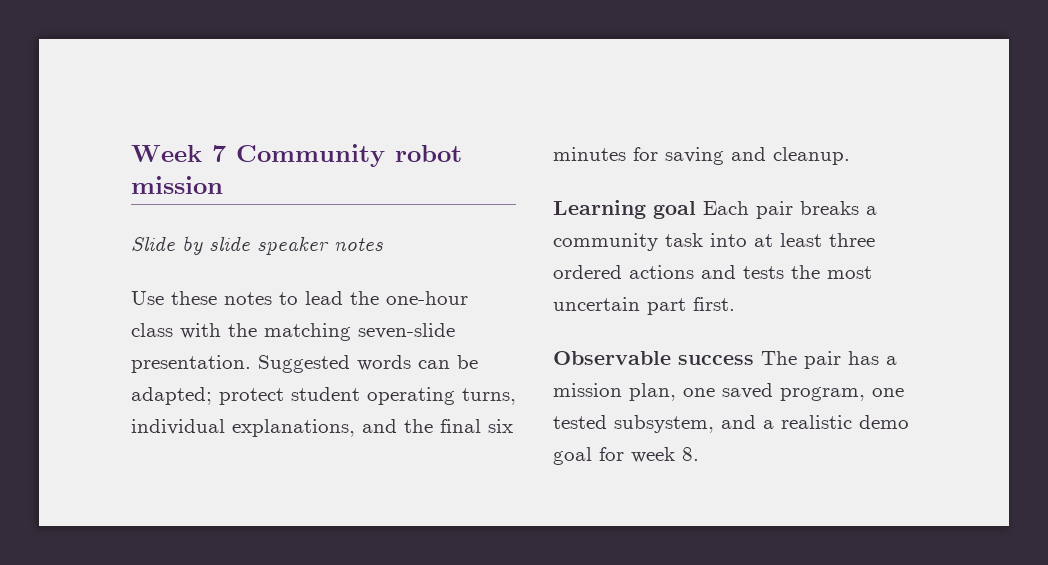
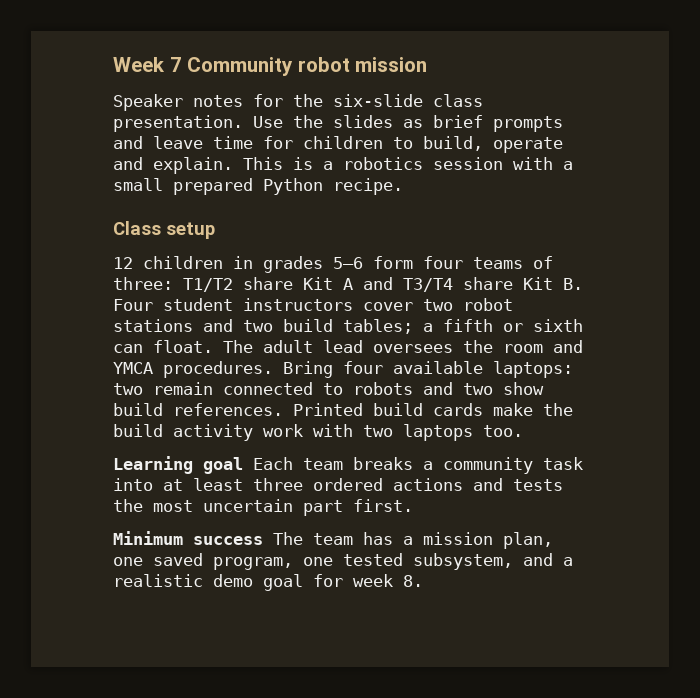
- Slide by slide speaker notes
- Use these notes to lead the one-hour class with the matching seven-slide presentation. Suggested words can be adapted; protect student operating turns, individual explanations, and the final six minutes for saving and cleanup.
+ Speaker notes for the six-slide class presentation. Use the slides as brief prompts and leave time for children to build, operate and explain. This is a robotics session with a small prepared Python recipe.
+ Class setup
+ 12 children in grades 5–6 form four teams of three: T1/T2 share Kit A and T3/T4 share Kit B. Four student instructors cover two robot stations and two build tables; a fifth or sixth can float. The adult lead oversees the room and YMCA procedures. Bring four available laptops: two remain connected to robots and two show build references. Printed build cards make the build activity work with two laptops too.
- Learning goal Each pair breaks a community task into at least three ordered actions and tests the most uncertain part first.
+ Learning goal Each team breaks a community task into at least three ordered actions and tests the most uncertain part first.
- Observable success The pair has a mission plan, one saved program, one tested subsystem, and a realistic demo goal for week 8.
+ Minimum success The team has a mission plan, one saved program, one tested subsystem, and a realistic demo goal for week 8.

